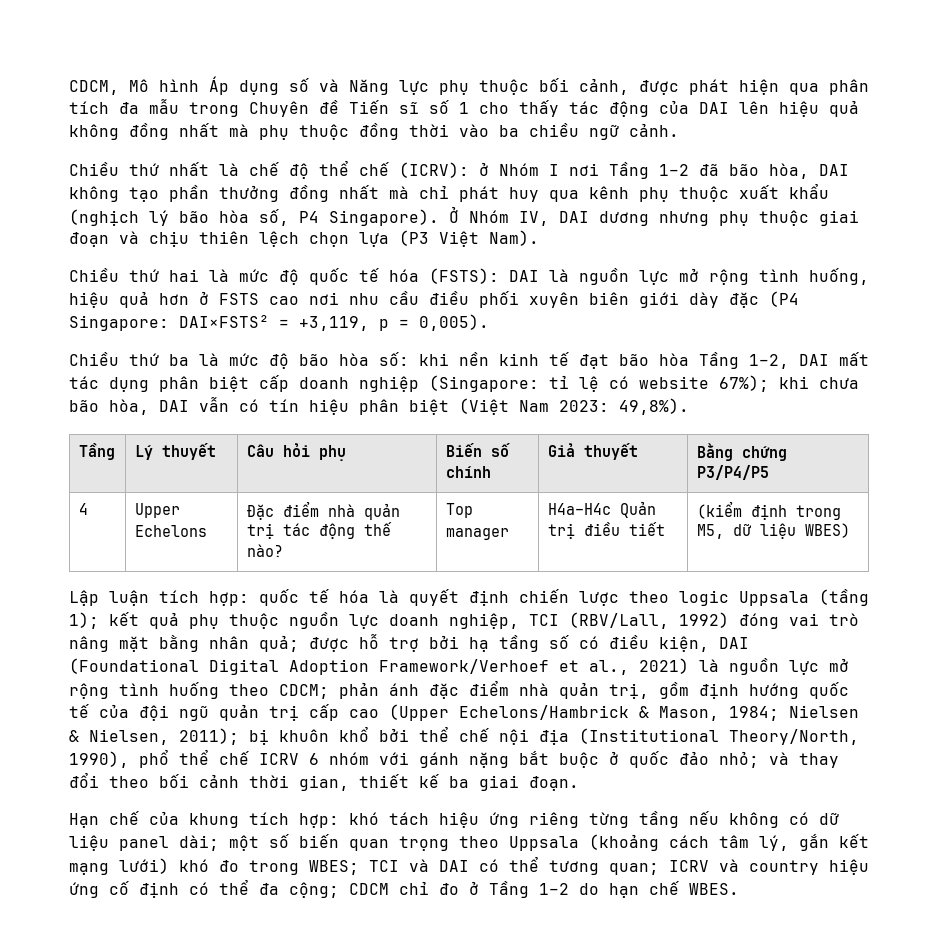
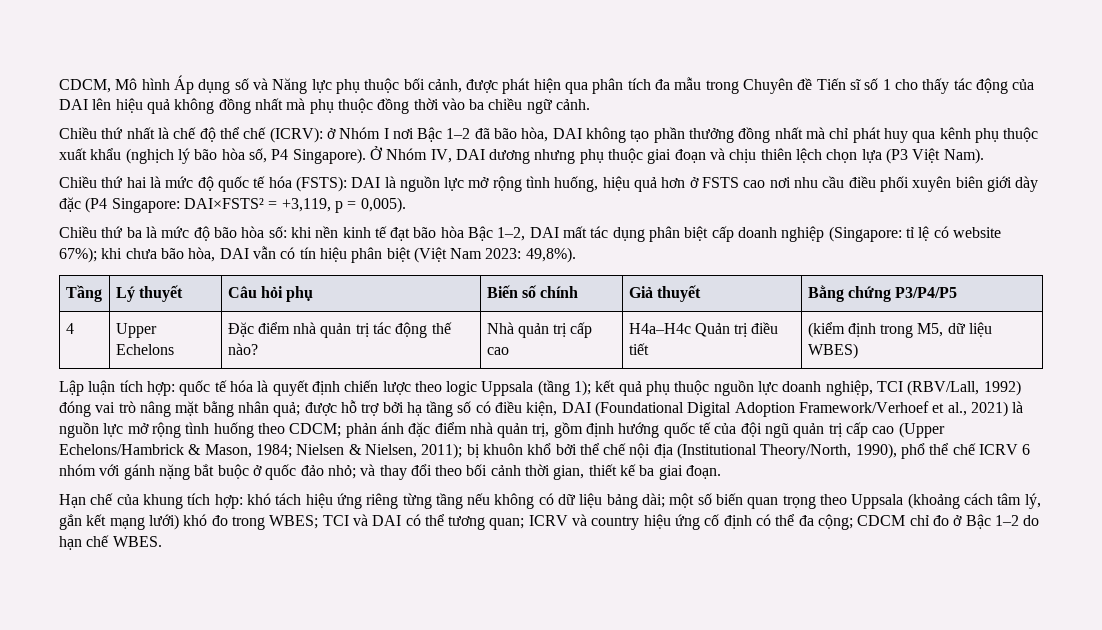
- Chiều thứ nhất là chế độ thể chế (ICRV): ở Nhóm I nơi Tầng 1–2 đã bão hòa, DAI không tạo phần thưởng đồng nhất mà chỉ phát huy qua kênh phụ thuộc xuất khẩu (nghịch lý bão hòa số, P4 Singapore).
+ Chiều thứ nhất là chế độ thể chế (ICRV): ở Nhóm I nơi Bậc 1–2 đã bão hòa, DAI không tạo phần thưởng đồng nhất mà chỉ phát huy qua kênh phụ thuộc xuất khẩu (nghịch lý bão hòa số, P4 Singapore).
- Chiều thứ ba là mức độ bão hòa số: khi nền kinh tế đạt bão hòa Tầng 1–2, DAI mất tác dụng phân biệt cấp doanh nghiệp (Singapore: tỉ lệ có website 67%); khi chưa bão hòa, DAI vẫn có tín hiệu phân biệt (Việt Nam 2023: 49,8%).
+ Chiều thứ ba là mức độ bão hòa số: khi nền kinh tế đạt bão hòa Bậc 1–2, DAI mất tác dụng phân biệt cấp doanh nghiệp (Singapore: tỉ lệ có website 67%); khi chưa bão hòa, DAI vẫn có tín hiệu phân biệt (Việt Nam 2023: 49,8%).
- 4 | Upper Echelons | Đặc điểm nhà quản trị tác động thế nào? | Top manager | H4a–H4c Quản trị điều tiết | (kiểm định trong M5, dữ liệu WBES)
+ 4 | Upper Echelons | Đặc điểm nhà quản trị tác động thế nào? | Nhà quản trị cấp cao | H4a–H4c Quản trị điều tiết | (kiểm định trong M5, dữ liệu WBES)
- khó tách hiệu ứng riêng từng tầng nếu không có dữ liệu panel dài;
+ khó tách hiệu ứng riêng từng tầng nếu không có dữ liệu bảng dài;
- CDCM chỉ đo ở Tầng 1–2 do hạn chế WBES.
+ CDCM chỉ đo ở Bậc 1–2 do hạn chế WBES.

